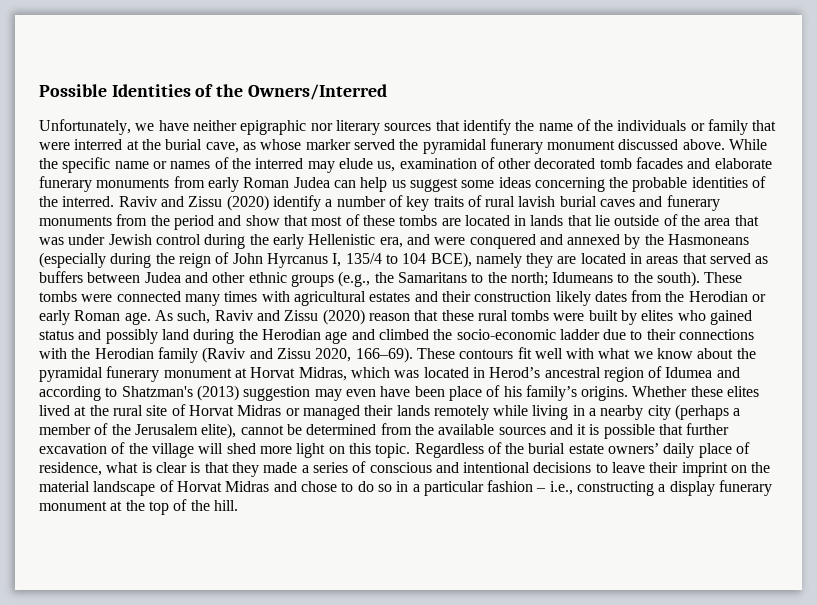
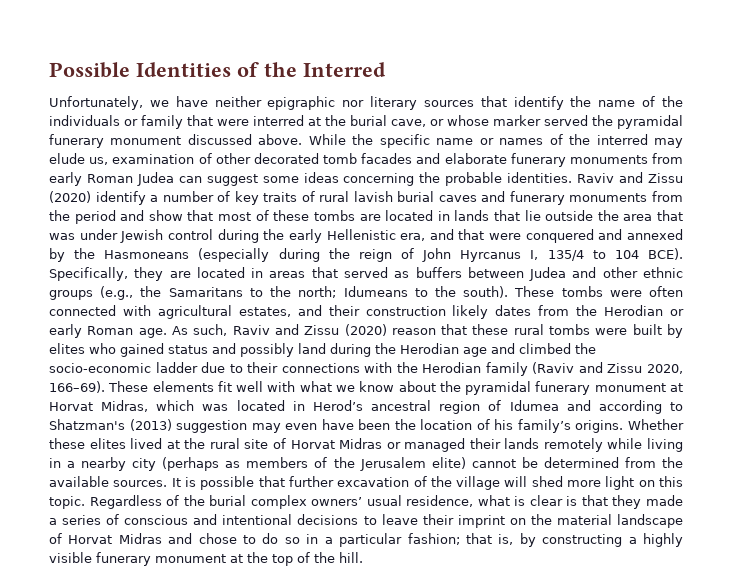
- Possible Identities of the Owners/Interred
+ Possible Identities of the Interred
- Unfortunately, we have neither epigraphic nor literary sources that identify the name of the individuals or family that were interred at the burial cave, as whose marker served the pyramidal funerary monument discussed above.
+ Unfortunately, we have neither epigraphic nor literary sources that identify the name of the individuals or family that were interred at the burial cave, or whose marker served the pyramidal funerary monument discussed above.
- While the specific name or names of the interred may elude us, examination of other decorated tomb facades and elaborate funerary monuments from early Roman Judea can help us suggest some ideas concerning the probable identities of the interred.
+ While the specific name or names of the interred may elude us, examination of other decorated tomb facades and elaborate funerary monuments from early Roman Judea can suggest some ideas concerning the probable identities.
- Raviv and Zissu (2020) identify a number of key traits of rural lavish burial caves and funerary monuments from the period and show that most of these tombs are located in lands that lie outside of the area that was under Jewish control during the early Hellenistic era, and were conquered and annexed by the Hasmoneans (especially during the reign of John Hyrcanus I, 135/4 to 104 BCE), namely they are located in areas that served as buffers between Judea and other ethnic groups (e.g., the Samaritans to the north;
+ Raviv and Zissu (2020) identify a number of key traits of rural lavish burial caves and funerary monuments from the period and show that most of these tombs are located in lands that lie outside the area that was under Jewish control during the early Hellenistic era, and that were conquered and annexed by the Hasmoneans (especially during the reign of John Hyrcanus I, 135/4 to 104 BCE). Specifically, they are located in areas that served as buffers between Judea and other ethnic groups (e.g., the Samaritans to the north;
- These tombs were connected many times with agricultural estates and their construction likely dates from the Herodian or early Roman age.
+ These tombs were often connected with agricultural estates, and their construction likely dates from the Herodian or early Roman age.
- These contours fit well with what we know about the pyramidal funerary monument at Horvat Midras, which was located in Herod’s ancestral region of Idumea and according to Shatzman's (2013) suggestion may even have been place of his family’s origins.
+ These elements fit well with what we know about the pyramidal funerary monument at Horvat Midras, which was located in Herod’s ancestral region of Idumea and according to Shatzman's (2013) suggestion may even have been the location of his family’s origins.
- Whether these elites lived at the rural site of Horvat Midras or managed their lands remotely while living in a nearby city (perhaps a member of the Jerusalem elite), cannot be determined from the available sources and it is possible that further excavation of the village will shed more light on this topic.
+ Whether these elites lived at the rural site of Horvat Midras or managed their lands remotely while living in a nearby city (perhaps as members of the Jerusalem elite) cannot be determined from the available sources. It is possible that further excavation of the village will shed more light on this topic.
- Regardless of the burial estate owners’ daily place of residence, what is clear is that they made a series of conscious and intentional decisions to leave their imprint on the material landscape of Horvat Midras and chose to do so in a particular fashion – i.e., constructing a display funerary monument at the top of the hill.
+ Regardless of the burial complex owners’ usual residence, what is clear is that they made a series of conscious and intentional decisions to leave their imprint on the material landscape of Horvat Midras and chose to do so in a particular fashion; that is, by constructing a highly visible funerary monument at the top of the hill.

